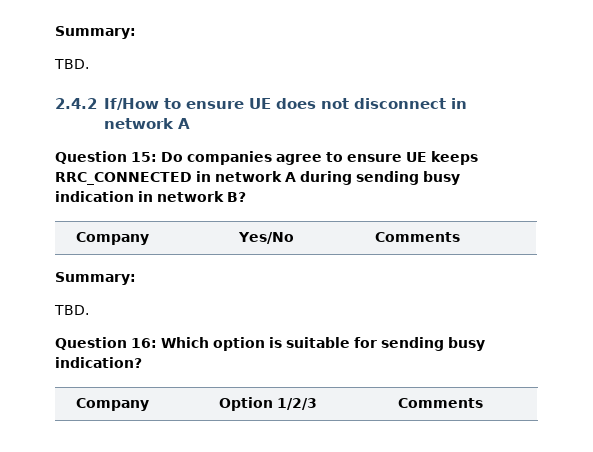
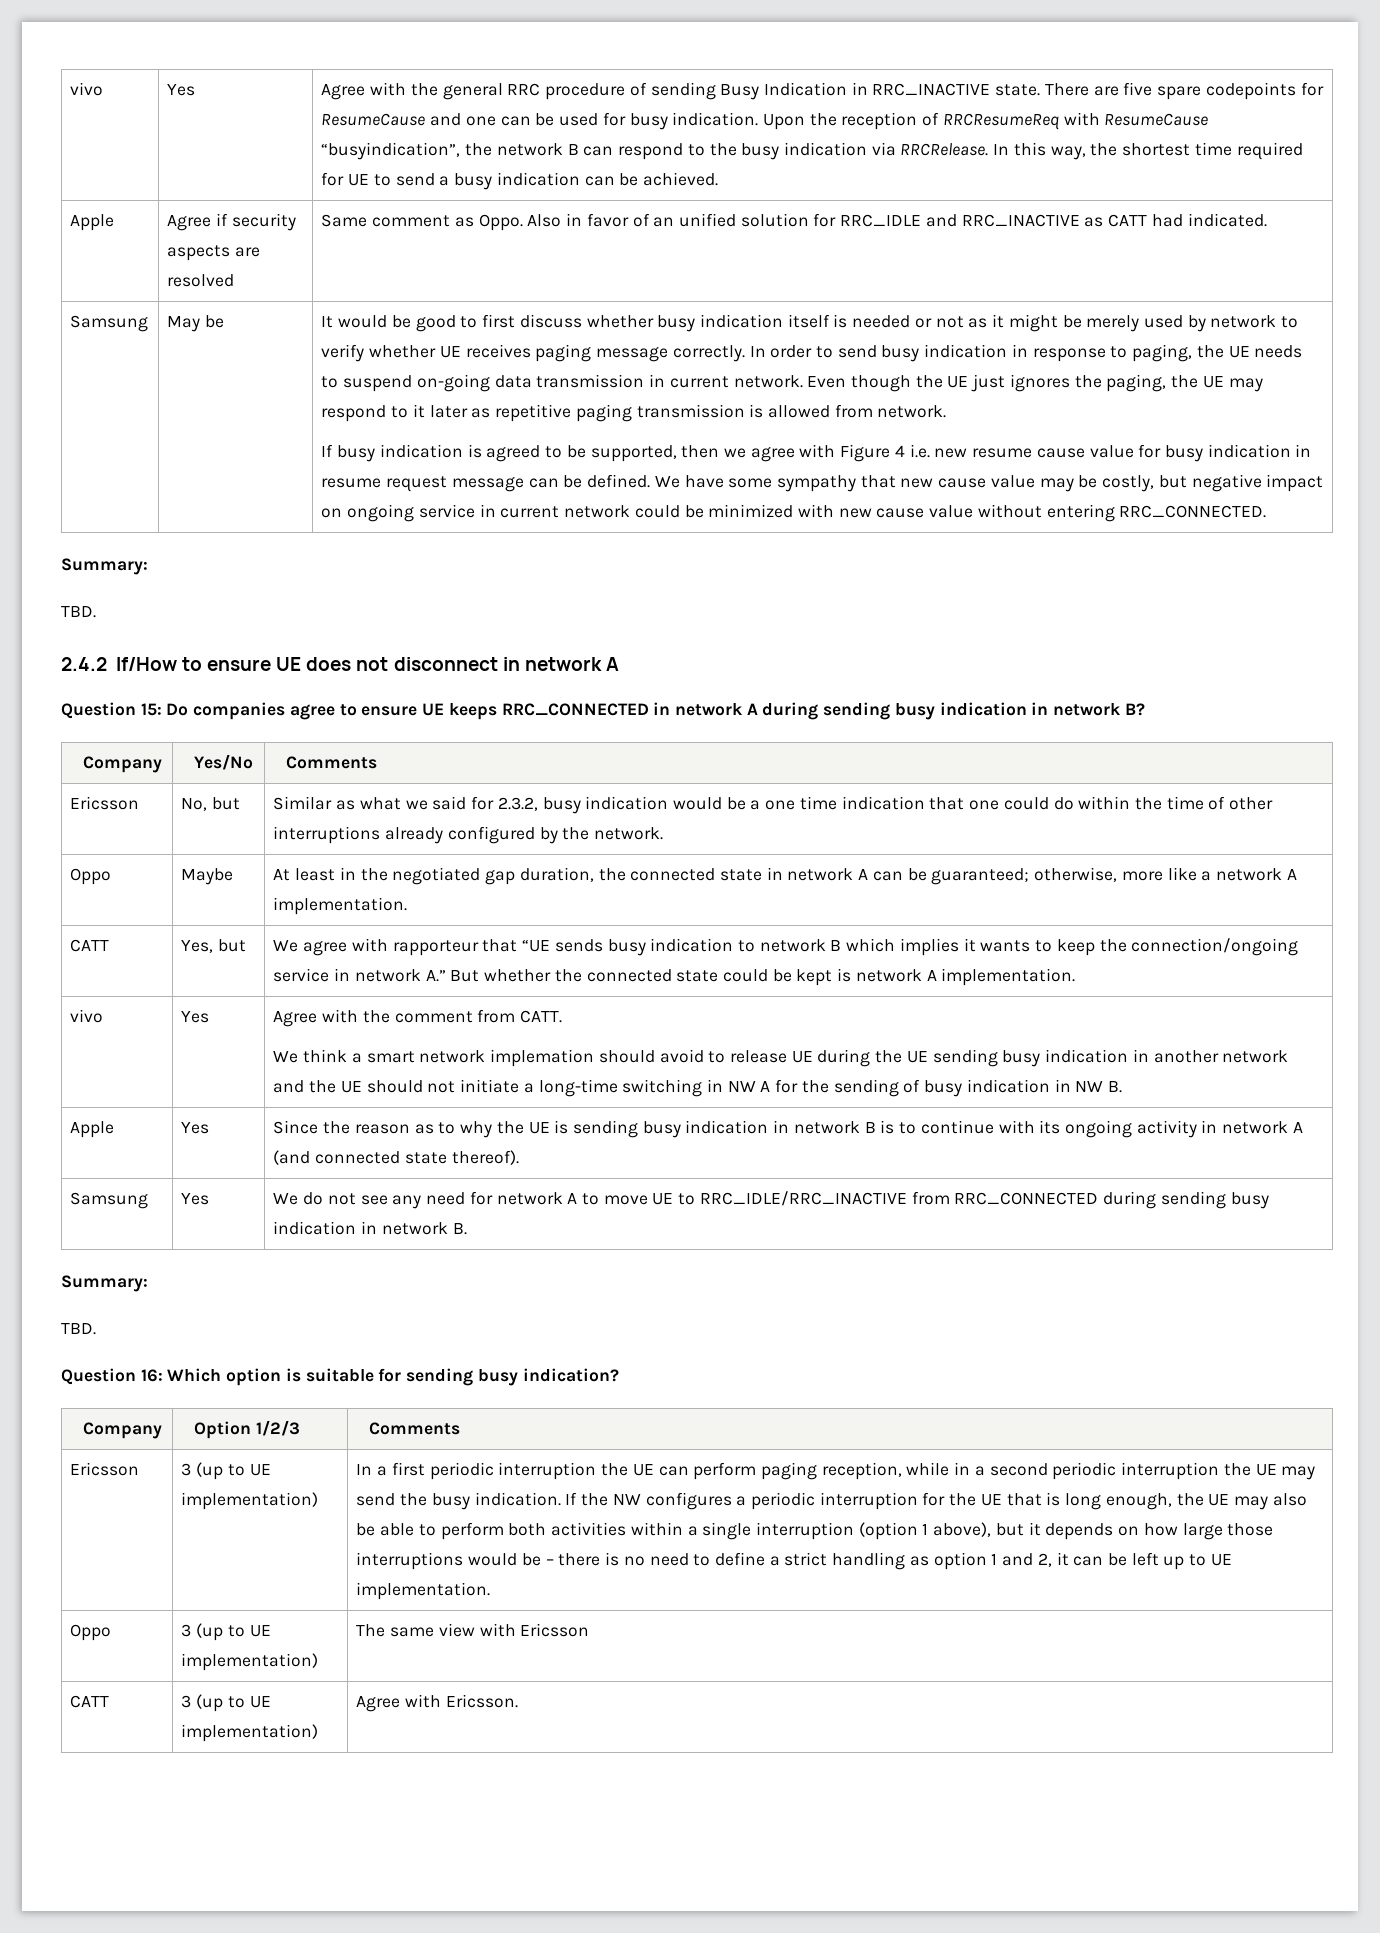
+ vivo | Yes | Agree with the general RRC procedure of sending Busy Indication in RRC_INACTIVE state. There are five spare codepoints for ResumeCause and one can be used for busy indication. Upon the reception of RRCResumeReq with ResumeCause “busyindication”, the network B can respond to the busy indication via RRCRelease. In this way, the shortest time required for UE to send a busy indication can be achieved.
+ Apple | Agree if security aspects are resolved | Same comment as Oppo. Also in favor of an unified solution for RRC_IDLE and RRC_INACTIVE as CATT had indicated.
+ Samsung | May be | It would be good to first discuss whether busy indication itself is needed or not as it might be merely used by network to verify whether UE receives paging message correctly. In order to send busy indication in response to paging, the UE needs to suspend on-going data transmission in current network. Even though the UE just ignores the paging, the UE may respond to it later as repetitive paging transmission is allowed from network.
+ If busy indication is agreed to be supported, then we agree with Figure 4 i.e. new resume cause value for busy indication in resume request message can be defined. We have some sympathy that new cause value may be costly, but negative impact on ongoing service in current network could be minimized with new cause value without entering RRC_CONNECTED.
+ Ericsson | No, but | Similar as what we said for 2.3.2, busy indication would be a one time indication that one could do within the time of other interruptions already configured by the network.
+ Oppo | Maybe | At least in the negotiated gap duration, the connected state in network A can be guaranteed; otherwise, more like a network A implementation.
+ CATT | Yes, but | We agree with rapporteur that “UE sends busy indication to network B which implies it wants to keep the connection/ongoing service in network A.” But whether the connected state could be kept is network A implementation.
+ vivo | Yes | Agree with the comment from CATT.
+ We think a smart network implemation should avoid to release UE during the UE sending busy indication in another network and the UE should not initiate a long-time switching in NW A for the sending of busy indication in NW B.
+ Apple | Yes | Since the reason as to why the UE is sending busy indication in network B is to continue with its ongoing activity in network A (and connected state thereof).
+ Samsung | Yes | We do not see any need for network A to move UE to RRC_IDLE/RRC_INACTIVE from RRC_CONNECTED during sending busy indication in network B.
+ Ericsson | 3 (up to UE implementation) | In a first periodic interruption the UE can perform paging reception, while in a second periodic interruption the UE may send the busy indication. If the NW configures a periodic interruption for the UE that is long enough, the UE may also be able to perform both activities within a single interruption (option 1 above), but it depends on how large those interruptions would be – there is no need to define a strict handling as option 1 and 2, it can be left up to UE implementation.
+ Oppo | 3 (up to UE implementation) | The same view with Ericsson
+ CATT | 3 (up to UE implementation) | Agree with Ericsson.

